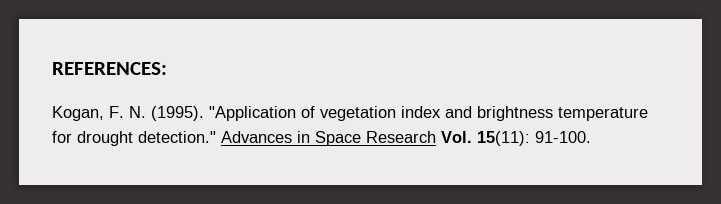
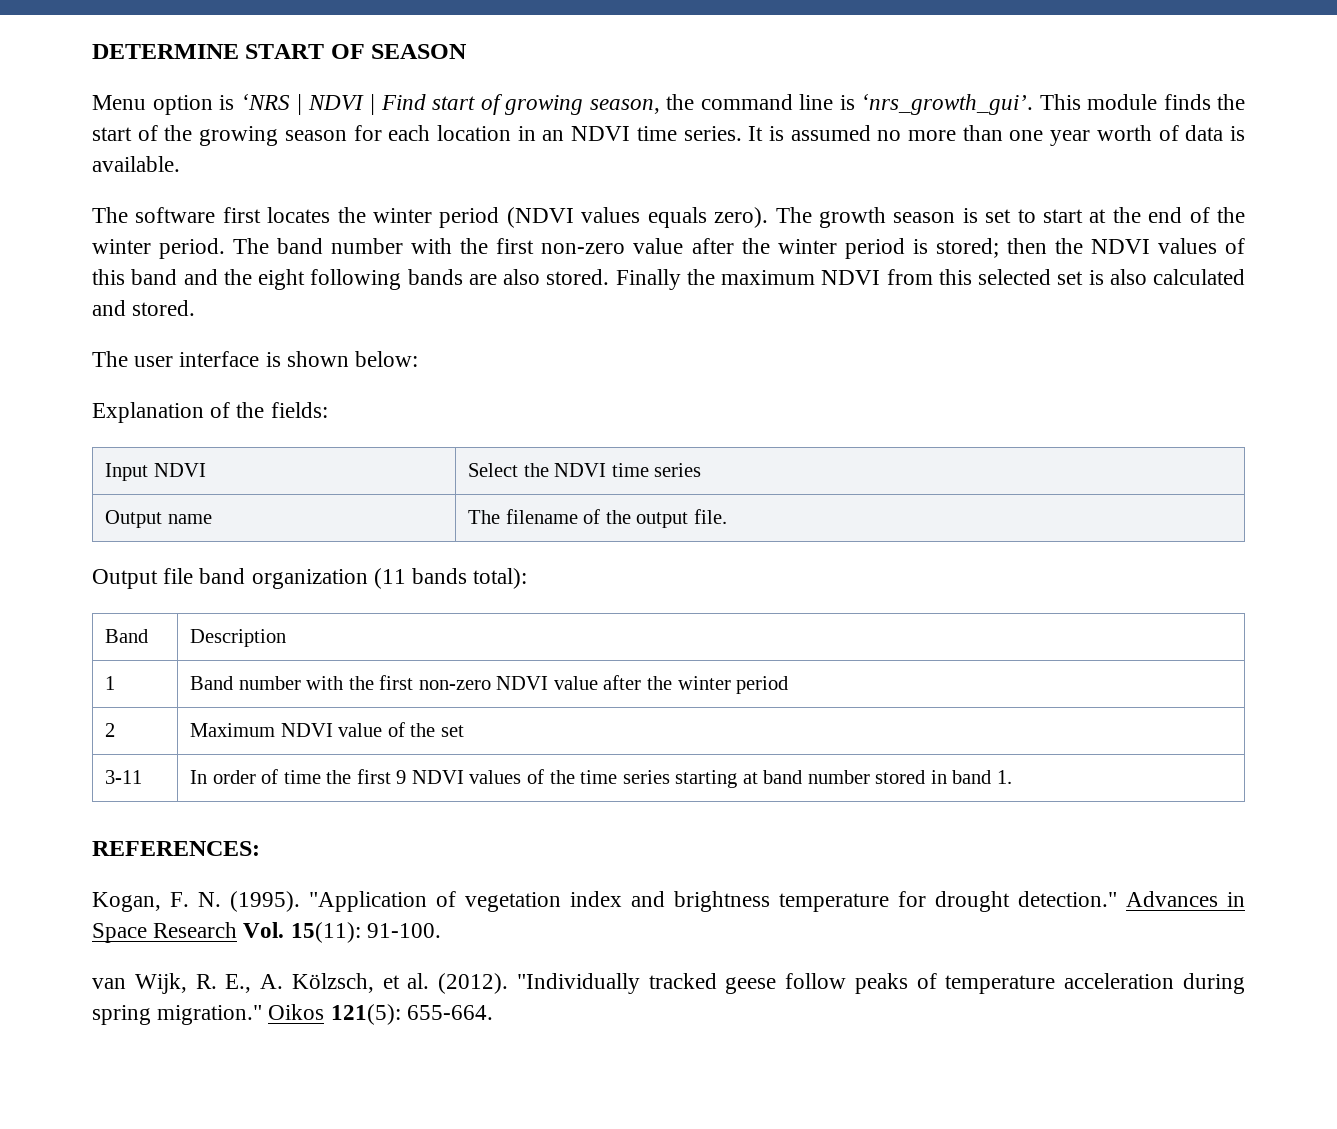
+ DETERMINE START OF SEASON
+ Menu option is ‘NRS | NDVI | Find start of growing season, the command line is ‘nrs_growth_gui’. This module finds the start of the growing season for each location in an NDVI time series. It is assumed no more than one year worth of data is available.
+ The software first locates the winter period (NDVI values equals zero). The growth season is set to start at the end of the winter period. The band number with the first non-zero value after the winter period is stored; then the NDVI values of this band and the eight following bands are also stored. Finally the maximum NDVI from this selected set is also calculated and stored.
+ The user interface is shown below:
+ Explanation of the fields:
+ Input NDVI | Select the NDVI time series
+ Output name | The filename of the output file.
+ Output file band organization (11 bands total):
+ Band | Description
+ 1 | Band number with the first non-zero NDVI value after the winter period
+ 2 | Maximum NDVI value of the set
+ 3-11 | In order of time the first 9 NDVI values of the time series starting at band number stored in band 1.
+ van Wijk, R. E., A. Kölzsch, et al. (2012). "Individually tracked geese follow peaks of temperature acceleration during spring migration." Oikos 121(5): 655-664.

